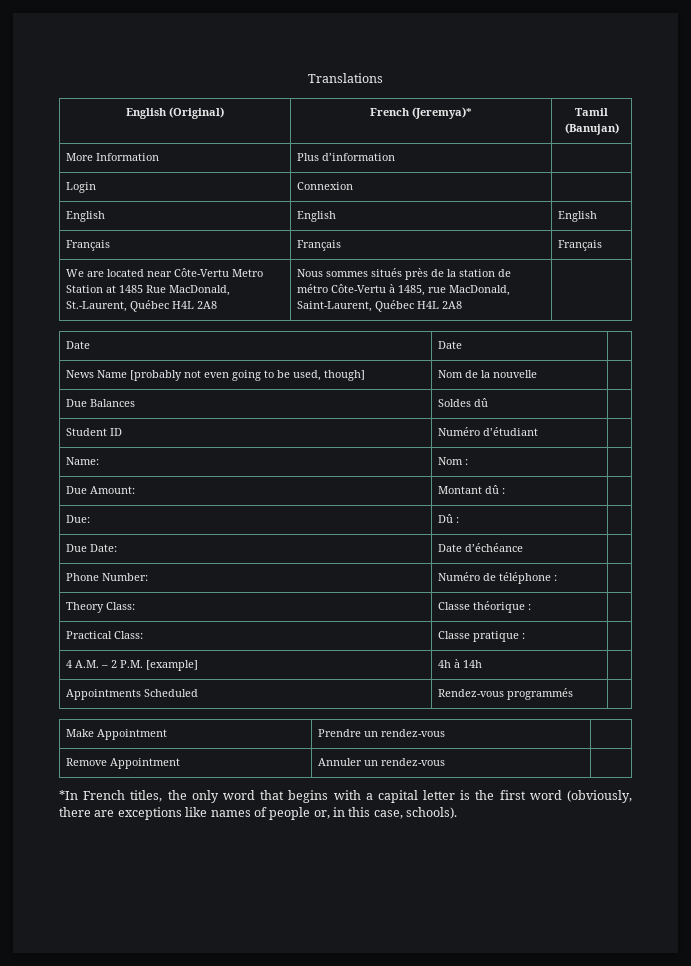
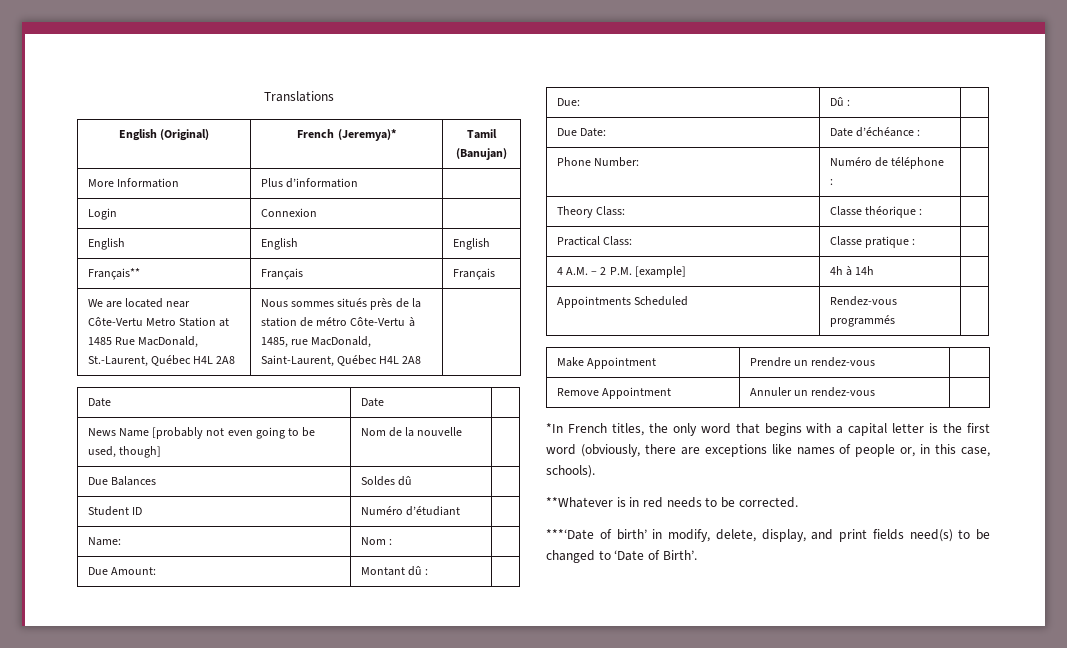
- Français | Français | Français
+ Français** | Français | Français
- Due Date: | Date d’échéance |
+ Due Date: | Date d’échéance : |
+ **Whatever is in red needs to be corrected.
+ ***‘Date of birth’ in modify, delete, display, and print fields need(s) to be changed to ‘Date of Birth’.

